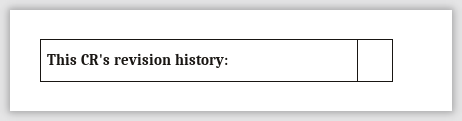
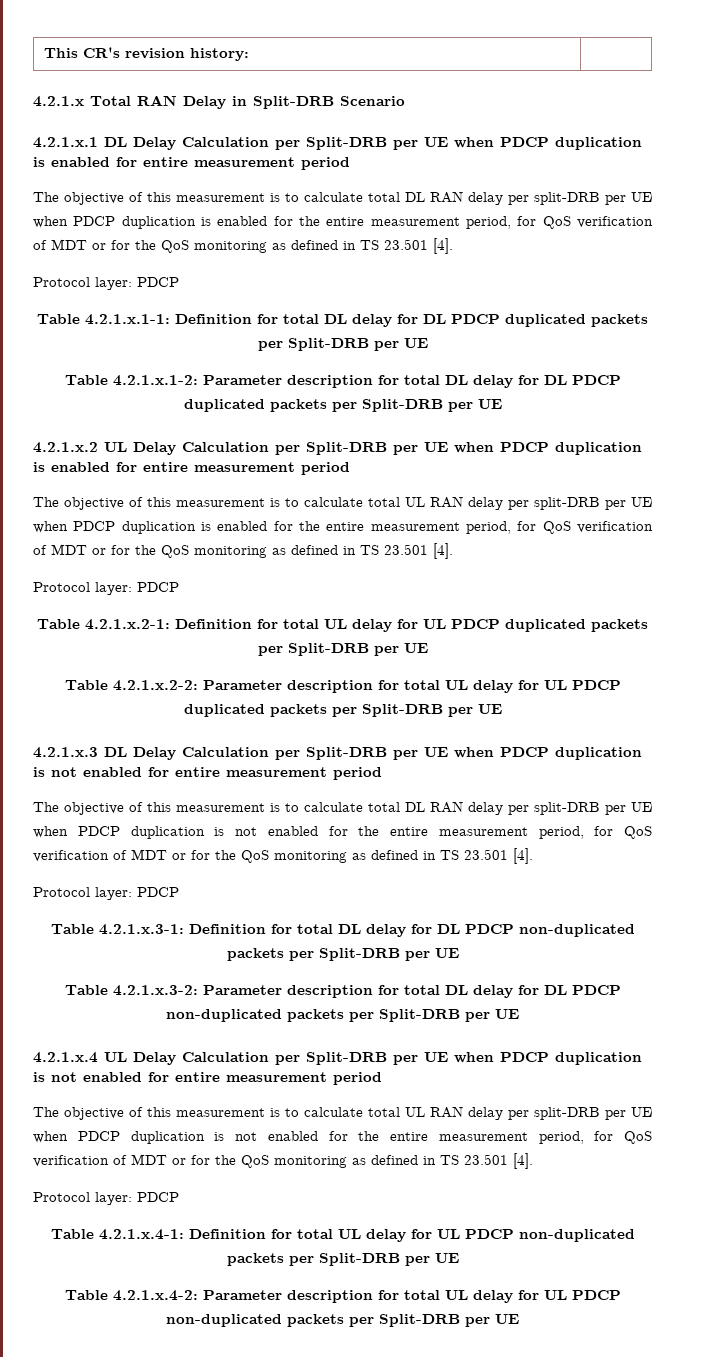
+ 4.2.1.x Total RAN Delay in Split-DRB Scenario
+ 4.2.1.x.1 DL Delay Calculation per Split-DRB per UE when PDCP duplication is enabled for entire measurement period
+ The objective of this measurement is to calculate total DL RAN delay per split-DRB per UE when PDCP duplication is enabled for the entire measurement period, for QoS verification of MDT or for the QoS monitoring as defined in TS 23.501 [4].
+ Protocol layer: PDCP
+ Table 4.2.1.x.1-1: Definition for total DL delay for DL PDCP duplicated packets per Split-DRB per UE
+ Table 4.2.1.x.1-2: Parameter description for total DL delay for DL PDCP duplicated packets per Split-DRB per UE
+ 4.2.1.x.2 UL Delay Calculation per Split-DRB per UE when PDCP duplication is enabled for entire measurement period
+ The objective of this measurement is to calculate total UL RAN delay per split-DRB per UE when PDCP duplication is enabled for the entire measurement period, for QoS verification of MDT or for the QoS monitoring as defined in TS 23.501 [4].
+ Protocol layer: PDCP
+ Table 4.2.1.x.2-1: Definition for total UL delay for UL PDCP duplicated packets per Split-DRB per UE
+ Table 4.2.1.x.2-2: Parameter description for total UL delay for UL PDCP duplicated packets per Split-DRB per UE
+ 4.2.1.x.3 DL Delay Calculation per Split-DRB per UE when PDCP duplication is not enabled for entire measurement period
+ The objective of this measurement is to calculate total DL RAN delay per split-DRB per UE when PDCP duplication is not enabled for the entire measurement period, for QoS verification of MDT or for the QoS monitoring as defined in TS 23.501 [4].
+ Protocol layer: PDCP
+ Table 4.2.1.x.3-1: Definition for total DL delay for DL PDCP non-duplicated packets per Split-DRB per UE
+ Table 4.2.1.x.3-2: Parameter description for total DL delay for DL PDCP non-duplicated packets per Split-DRB per UE
+ 4.2.1.x.4 UL Delay Calculation per Split-DRB per UE when PDCP duplication is not enabled for entire measurement period
+ The objective of this measurement is to calculate total UL RAN delay per split-DRB per UE when PDCP duplication is not enabled for the entire measurement period, for QoS verification of MDT or for the QoS monitoring as defined in TS 23.501 [4].
+ Protocol layer: PDCP
+ Table 4.2.1.x.4-1: Definition for total UL delay for UL PDCP non-duplicated packets per Split-DRB per UE
+ Table 4.2.1.x.4-2: Parameter description for total UL delay for UL PDCP non-duplicated packets per Split-DRB per UE

